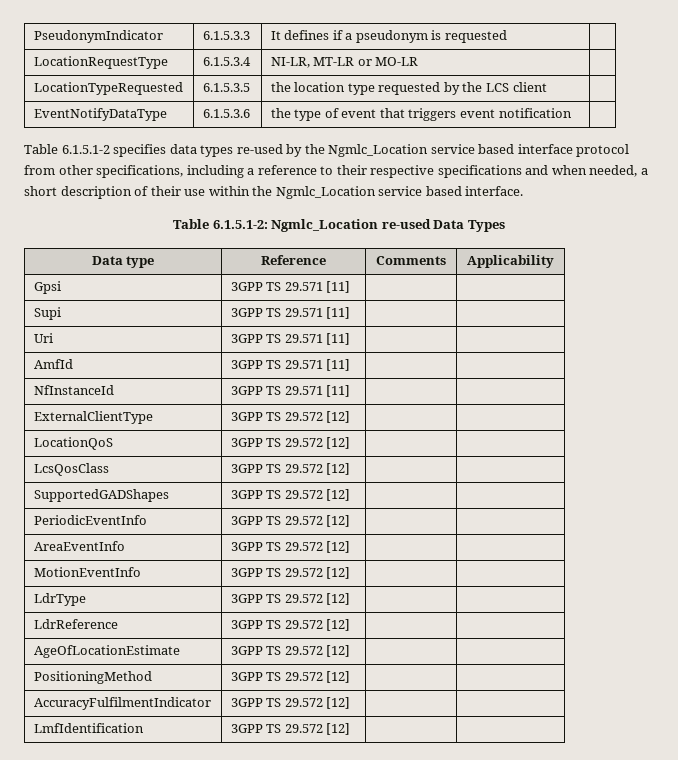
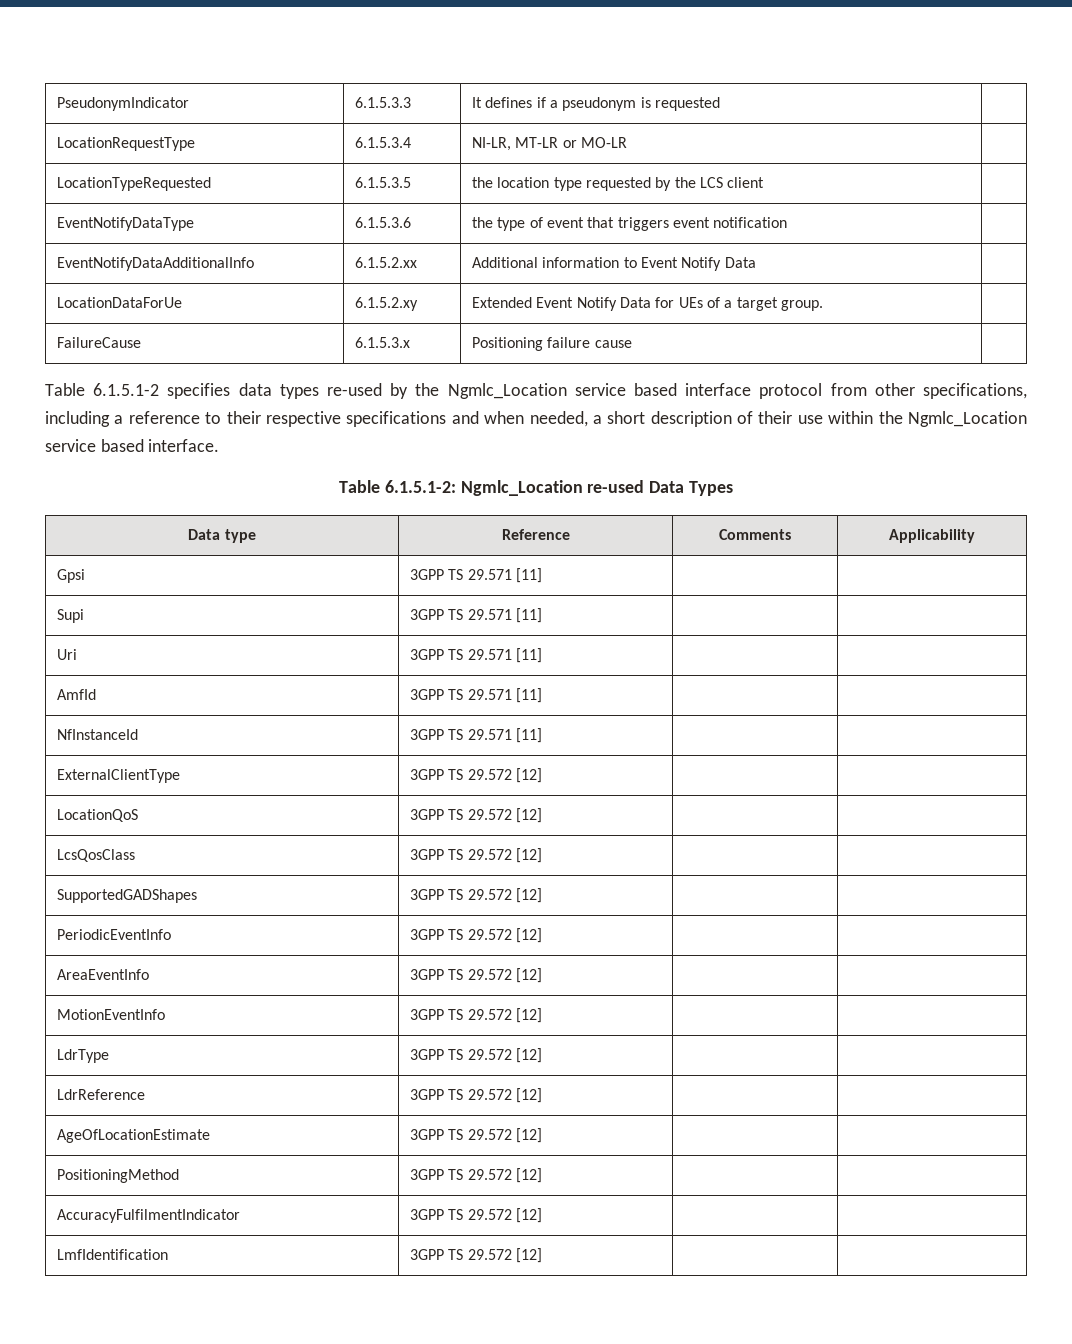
+ EventNotifyDataAdditionalInfo | 6.1.5.2.xx | Additional information to Event Notify Data |
+ LocationDataForUe | 6.1.5.2.xy | Extended Event Notify Data for UEs of a target group. |
+ FailureCause | 6.1.5.3.x | Positioning failure cause |

